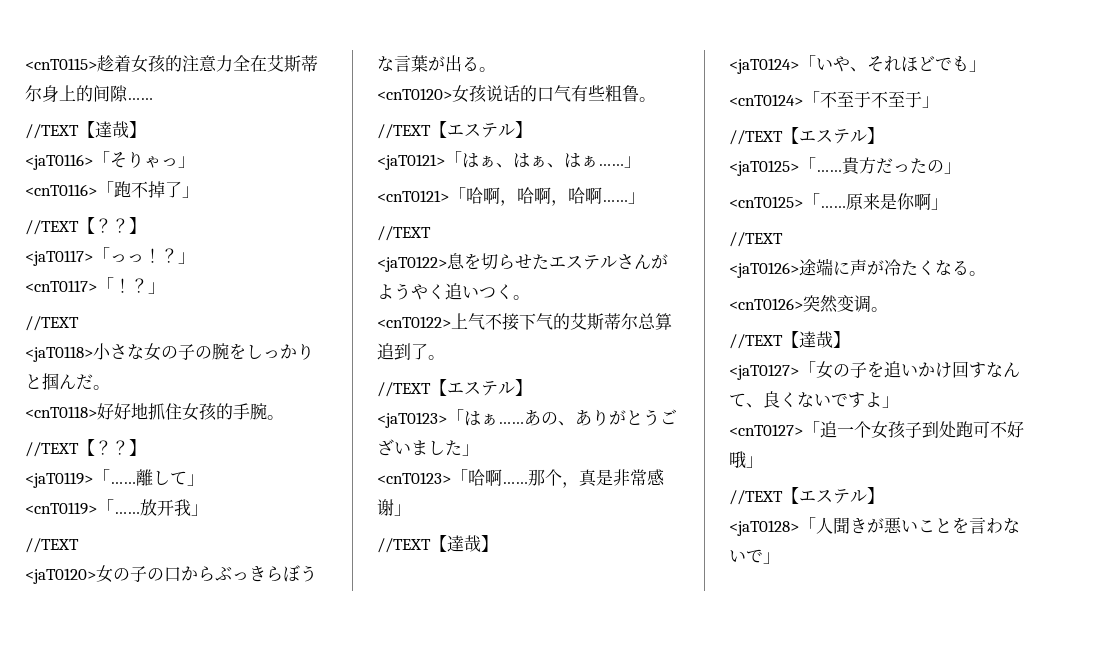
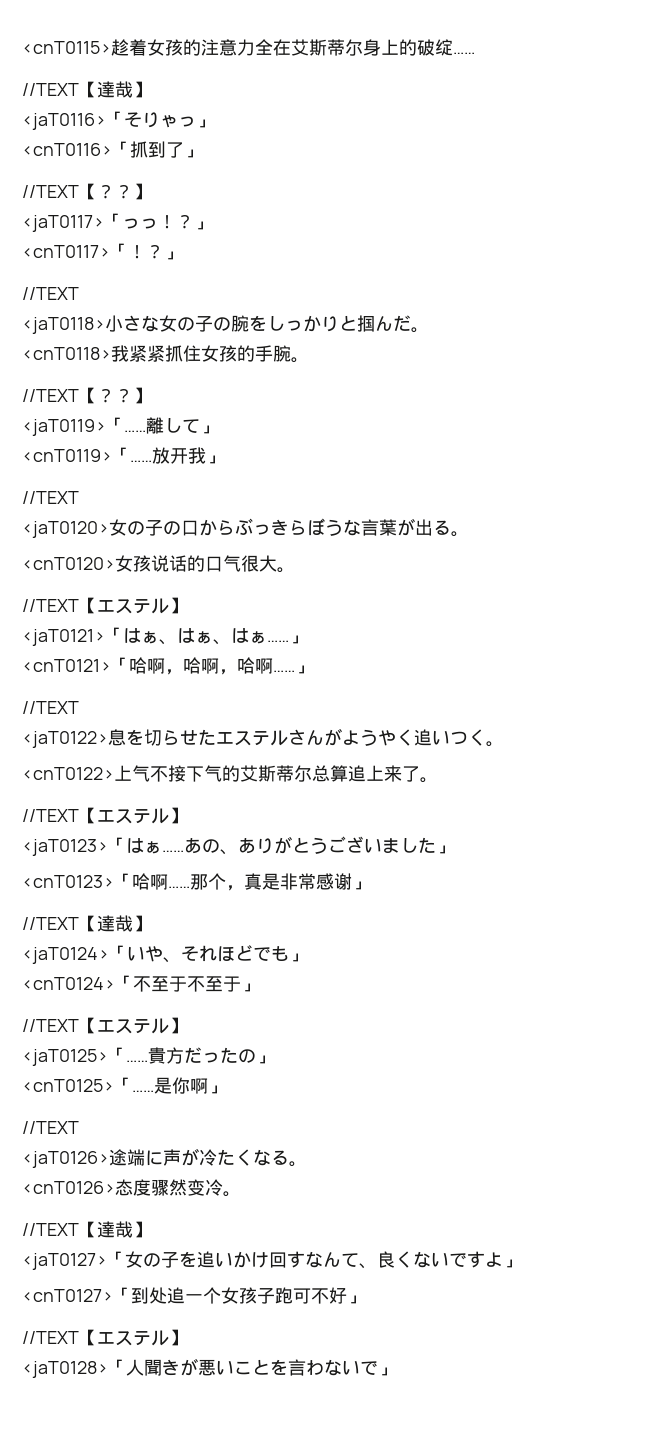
- <cnT0115>趁着女孩的注意力全在艾斯蒂尔身上的间隙……
+ <cnT0115>趁着女孩的注意力全在艾斯蒂尔身上的破绽……
- <cnT0116>「跑不掉了」
+ <cnT0116>「抓到了」
- <cnT0118>好好地抓住女孩的手腕。
+ <cnT0118>我紧紧抓住女孩的手腕。
- <cnT0120>女孩说话的口气有些粗鲁。
+ <cnT0120>女孩说话的口气很大。
- <cnT0122>上气不接下气的艾斯蒂尔总算追到了。
+ <cnT0122>上气不接下气的艾斯蒂尔总算追上来了。
- 原来是你啊」
+ 是你啊」
- <cnT0126>突然变调。
+ <cnT0126>态度骤然变冷。
- <cnT0127>「追一个女孩子到处跑可不好哦」
+ <cnT0127>「到处追一个女孩子跑可不好」

